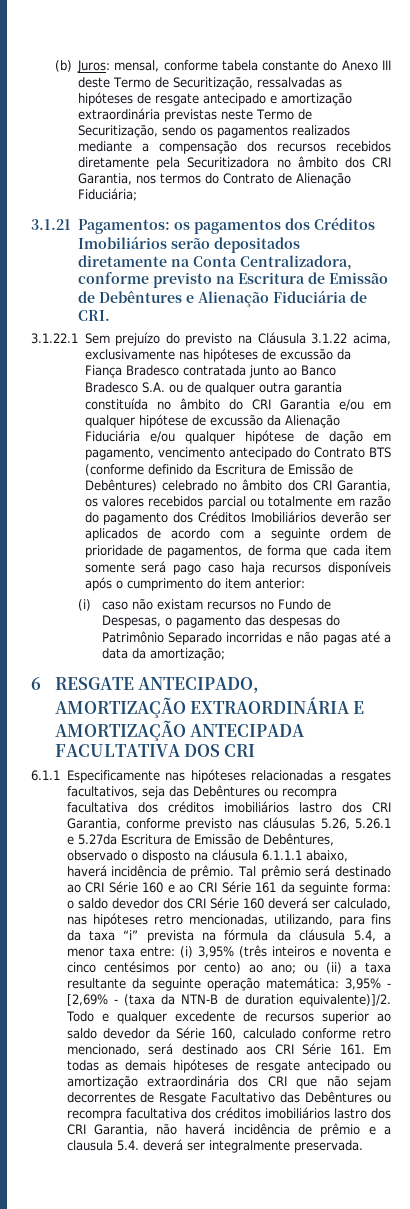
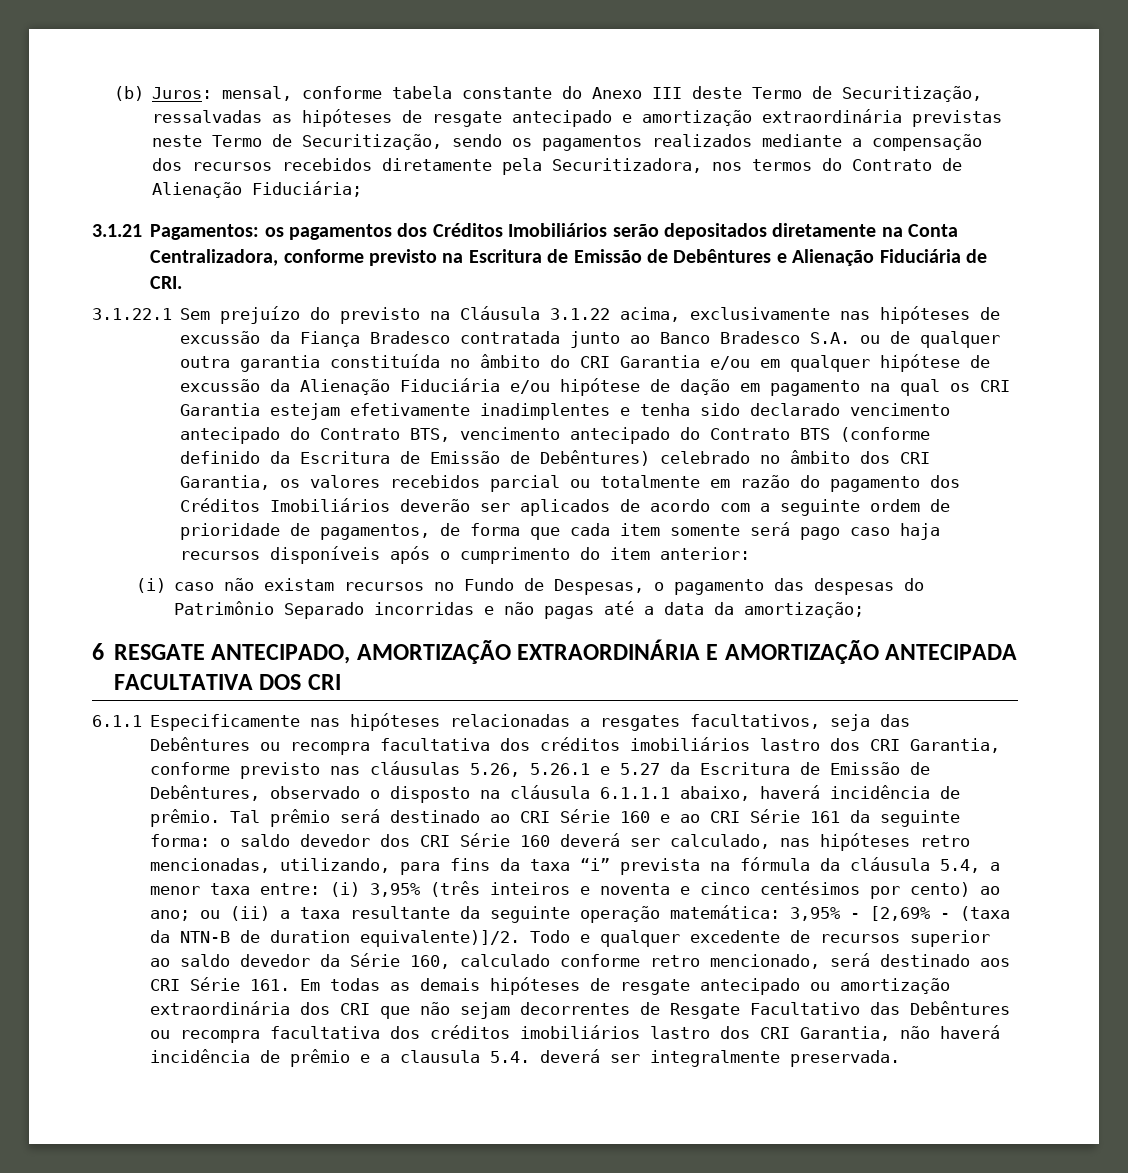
- (b) Juros: mensal, conforme tabela constante do Anexo III deste Termo de Securitização, ressalvadas as hipóteses de resgate antecipado e amortização extraordinária previstas neste Termo de Securitização, sendo os pagamentos realizados mediante a compensação dos recursos recebidos diretamente pela Securitizadora no âmbito dos CRI Garantia, nos termos do Contrato de Alienação Fiduciária;
+ (b) Juros: mensal, conforme tabela constante do Anexo III deste Termo de Securitização, ressalvadas as hipóteses de resgate antecipado e amortização extraordinária previstas neste Termo de Securitização, sendo os pagamentos realizados mediante a compensação dos recursos recebidos diretamente pela Securitizadora, nos termos do Contrato de Alienação Fiduciária;
- 3.1.22.1 Sem prejuízo do previsto na Cláusula 3.1.22 acima, exclusivamente nas hipóteses de excussão da Fiança Bradesco contratada junto ao Banco Bradesco S.A. ou de qualquer outra garantia constituída no âmbito do CRI Garantia e/ou em qualquer hipótese de excussão da Alienação Fiduciária e/ou qualquer hipótese de dação em pagamento, vencimento antecipado do Contrato BTS (conforme definido da Escritura de Emissão de Debêntures) celebrado no âmbito dos CRI Garantia, os valores recebidos parcial ou totalmente em razão do pagamento dos Créditos Imobiliários deverão ser aplicados de acordo com a seguinte ordem de prioridade de pagamentos, de forma que cada item somente será pago caso haja recursos disponíveis após o cumprimento do item anterior:
+ 3.1.22.1 Sem prejuízo do previsto na Cláusula 3.1.22 acima, exclusivamente nas hipóteses de excussão da Fiança Bradesco contratada junto ao Banco Bradesco S.A. ou de qualquer outra garantia constituída no âmbito do CRI Garantia e/ou em qualquer hipótese de excussão da Alienação Fiduciária e/ou hipótese de dação em pagamento na qual os CRI Garantia estejam efetivamente inadimplentes e tenha sido declarado vencimento antecipado do Contrato BTS, vencimento antecipado do Contrato BTS (conforme definido da Escritura de Emissão de Debêntures) celebrado no âmbito dos CRI Garantia, os valores recebidos parcial ou totalmente em razão do pagamento dos Créditos Imobiliários deverão ser aplicados de acordo com a seguinte ordem de prioridade de pagamentos, de forma que cada item somente será pago caso haja recursos disponíveis após o cumprimento do item anterior:
- 6.1.1 Especificamente nas hipóteses relacionadas a resgates facultativos, seja das Debêntures ou recompra facultativa dos créditos imobiliários lastro dos CRI Garantia, conforme previsto nas cláusulas 5.26, 5.26.1 e 5.27da Escritura de Emissão de Debêntures, observado o disposto na cláusula 6.1.1.1 abaixo, haverá incidência de prêmio.
+ 6.1.1 Especificamente nas hipóteses relacionadas a resgates facultativos, seja das Debêntures ou recompra facultativa dos créditos imobiliários lastro dos CRI Garantia, conforme previsto nas cláusulas 5.26, 5.26.1 e 5.27 da Escritura de Emissão de Debêntures, observado o disposto na cláusula 6.1.1.1 abaixo, haverá incidência de prêmio.

